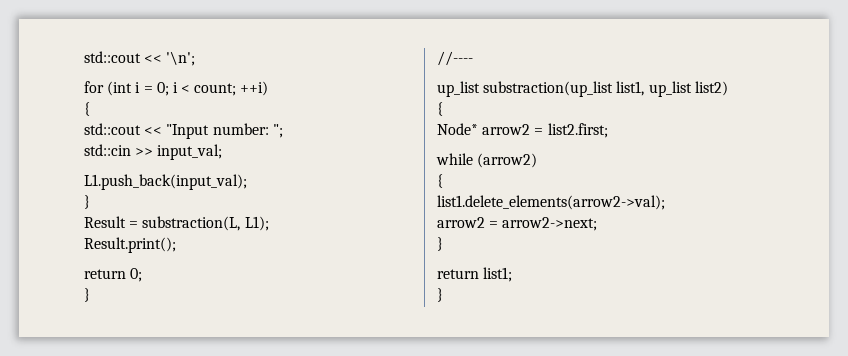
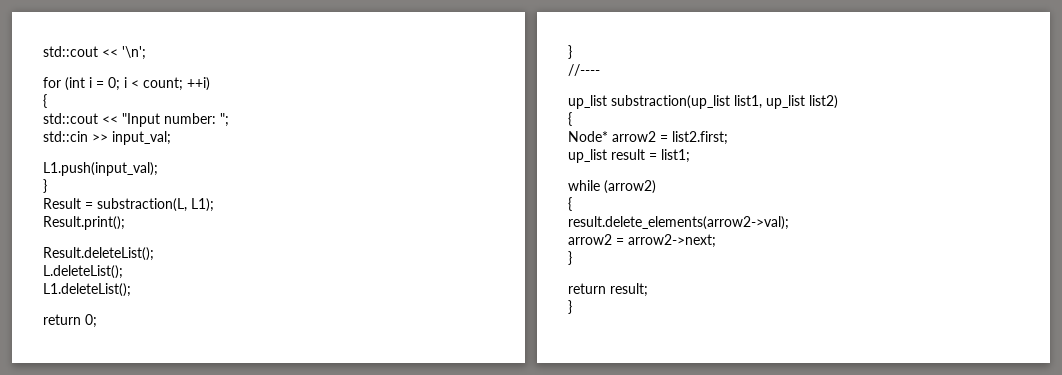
- L1.push_back(input_val);
+ L1.push(input_val);
+ Result.deleteList();
+ L.deleteList();
+ L1.deleteList();
+ up_list result = list1;
- list1.delete_elements(arrow2->val);
+ result.delete_elements(arrow2->val);
- return list1;
+ return result;

